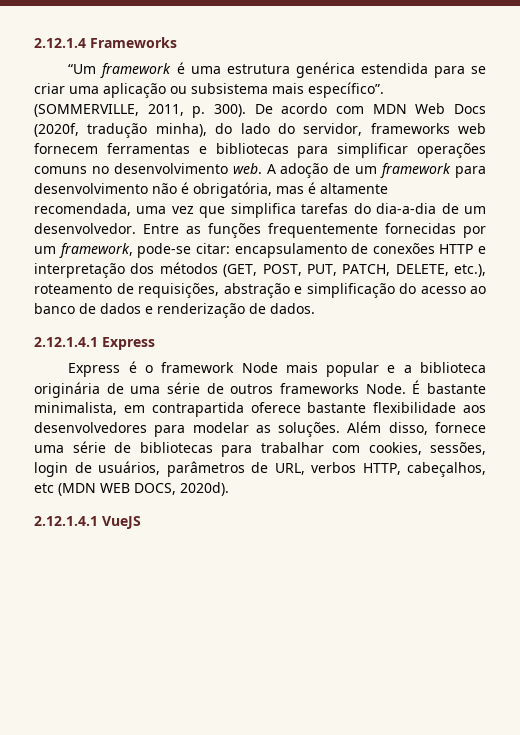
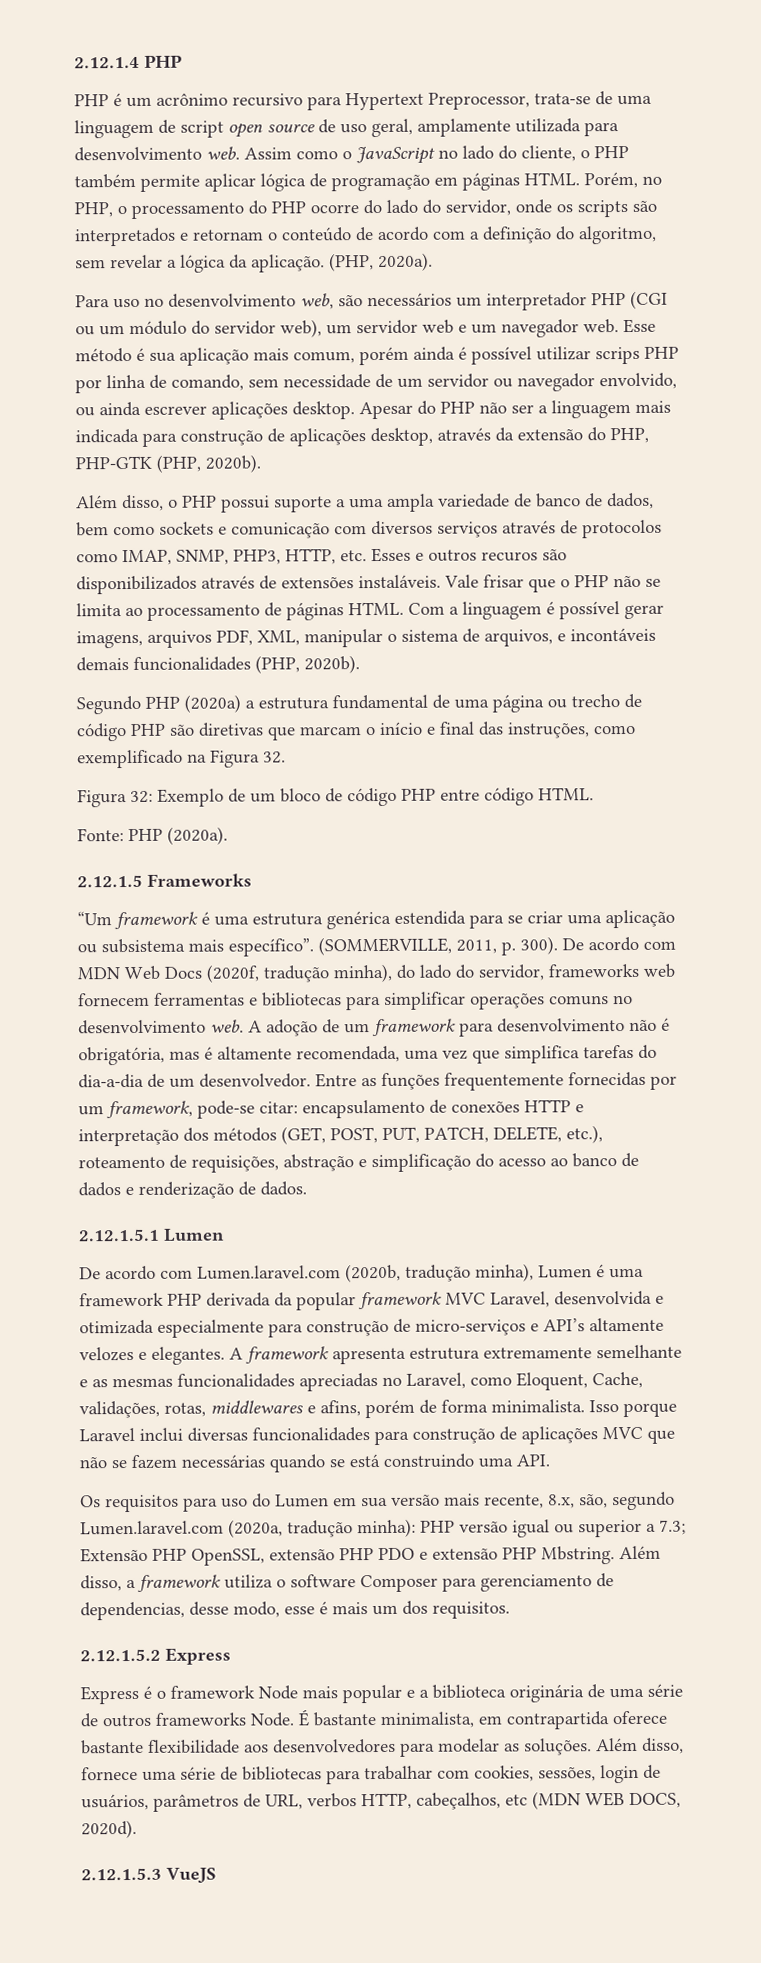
- 2.12.1.4 Frameworks
+ 2.12.1.4 PHP
+ PHP é um acrônimo recursivo para Hypertext Preprocessor, trata-se de uma linguagem de script open source de uso geral, amplamente utilizada para desenvolvimento web. Assim como o JavaScript no lado do cliente, o PHP também permite aplicar lógica de programação em páginas HTML. Porém, no PHP, o processamento do PHP ocorre do lado do servidor, onde os scripts são interpretados e retornam o conteúdo de acordo com a definição do algoritmo, sem revelar a lógica da aplicação. (PHP, 2020a).
+ Para uso no desenvolvimento web, são necessários um interpretador PHP (CGI ou um módulo do servidor web), um servidor web e um navegador web. Esse método é sua aplicação mais comum, porém ainda é possível utilizar scrips PHP por linha de comando, sem necessidade de um servidor ou navegador envolvido, ou ainda escrever aplicações desktop. Apesar do PHP não ser a linguagem mais indicada para construção de aplicações desktop, através da extensão do PHP, PHP-GTK (PHP, 2020b).
+ Além disso, o PHP possui suporte a uma ampla variedade de banco de dados, bem como sockets e comunicação com diversos serviços através de protocolos como IMAP, SNMP, PHP3, HTTP, etc. Esses e outros recuros são disponibilizados através de extensões instaláveis. Vale frisar que o PHP não se limita ao processamento de páginas HTML. Com a linguagem é possível gerar imagens, arquivos PDF, XML, manipular o sistema de arquivos, e incontáveis demais funcionalidades (PHP, 2020b).
+ Segundo PHP (2020a) a estrutura fundamental de uma página ou trecho de código PHP são diretivas que marcam o início e final das instruções, como exemplificado na Figura 32.
+ Figura 32: Exemplo de um bloco de código PHP entre código HTML.
+ Fonte: PHP (2020a).
+ 2.12.1.5 Frameworks
- 2.12.1.4.1 Express
+ 2.12.1.5.1 Lumen
+ De acordo com Lumen.laravel.com (2020b, tradução minha), Lumen é uma framework PHP derivada da popular framework MVC Laravel, desenvolvida e otimizada especialmente para construção de micro-serviços e API’s altamente velozes e elegantes. A framework apresenta estrutura extremamente semelhante e as mesmas funcionalidades apreciadas no Laravel, como Eloquent, Cache, validações, rotas, middlewares e afins, porém de forma minimalista. Isso porque Laravel inclui diversas funcionalidades para construção de aplicações MVC que não se fazem necessárias quando se está construindo uma API.
+ Os requisitos para uso do Lumen em sua versão mais recente, 8.x, são, segundo Lumen.laravel.com (2020a, tradução minha): PHP versão igual ou superior a 7.3; Extensão PHP OpenSSL, extensão PHP PDO e extensão PHP Mbstring. Além disso, a framework utiliza o software Composer para gerenciamento de dependencias, desse modo, esse é mais um dos requisitos.
+ 2.12.1.5.2 Express
- 2.12.1.4.1 VueJS
+ 2.12.1.5.3 VueJS

